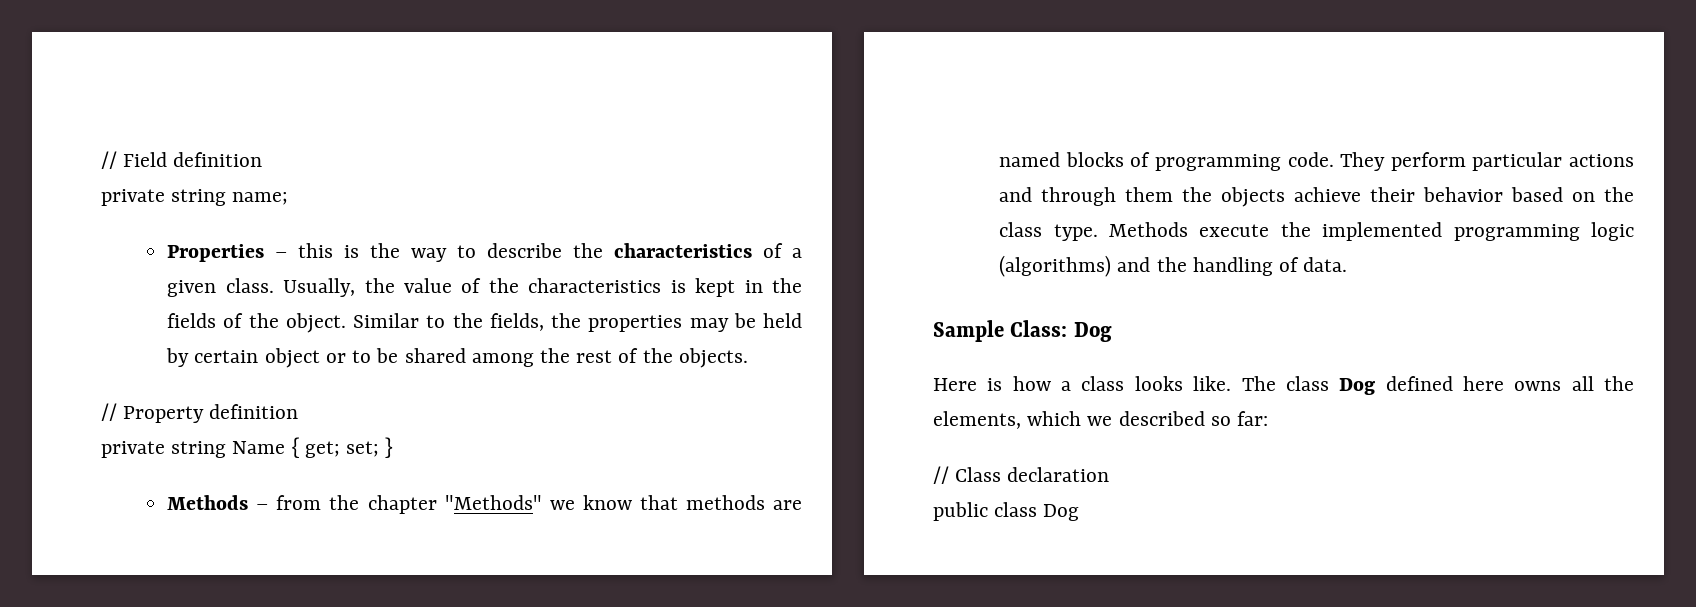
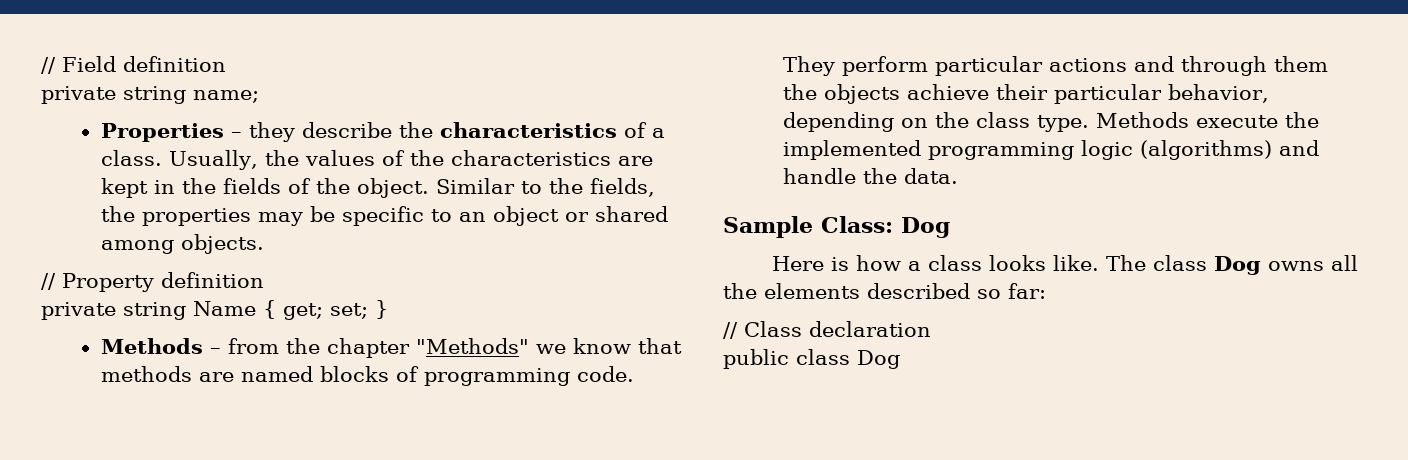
- Properties – this is the way to describe the characteristics of a given class.
+ Properties – they describe the characteristics of a class.
- Usually, the value of the characteristics is kept in the fields of the object.
+ Usually, the values of the characteristics are kept in the fields of the object.
- Similar to the fields, the properties may be held by certain object or to be shared among the rest of the objects.
+ Similar to the fields, the properties may be specific to an object or shared among objects.
- They perform particular actions and through them the objects achieve their behavior based on the class type.
+ They perform particular actions and through them the objects achieve their particular behavior, depending on the class type.
- Methods execute the implemented programming logic (algorithms) and the handling of data.
+ Methods execute the implemented programming logic (algorithms) and handle the data.
- The class Dog defined here owns all the elements, which we described so far:
+ The class Dog owns all the elements described so far:

